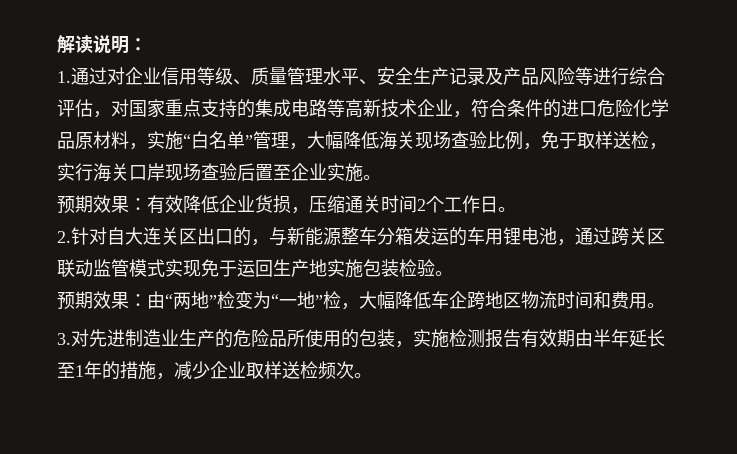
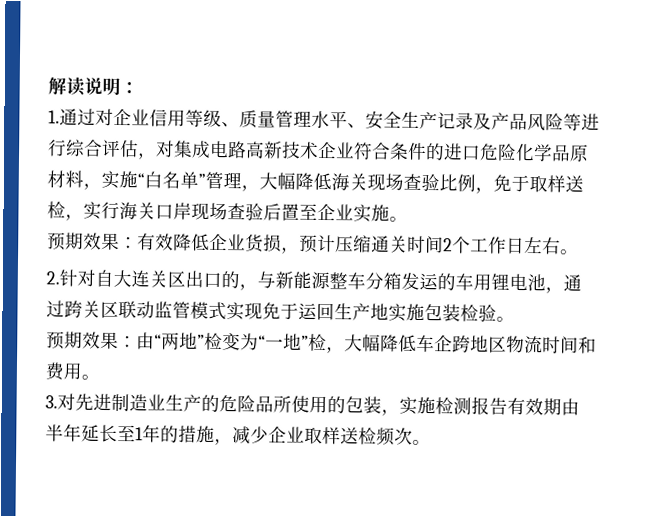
- 1.通过对企业信用等级、质量管理水平、安全生产记录及产品风险等进行综合评估，对国家重点支持的集成电路等高新技术企业，符合条件的进口危险化学品原材料，实施“白名单”管理，大幅降低海关现场查验比例，免于取样送检，实行海关口岸现场查验后置至企业实施。
+ 1.通过对企业信用等级、质量管理水平、安全生产记录及产品风险等进行综合评估，对集成电路高新技术企业符合条件的进口危险化学品原材料，实施“白名单”管理，大幅降低海关现场查验比例，免于取样送检，实行海关口岸现场查验后置至企业实施。
- 预期效果：有效降低企业货损，压缩通关时间2个工作日。
+ 预期效果：有效降低企业货损，预计压缩通关时间2个工作日左右。

